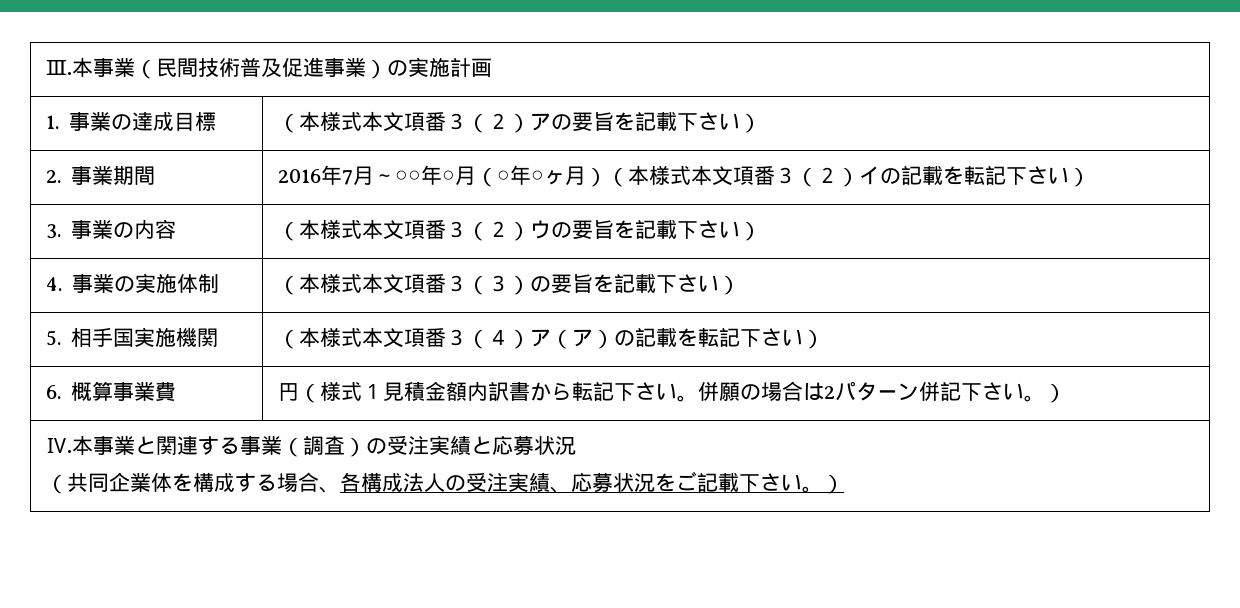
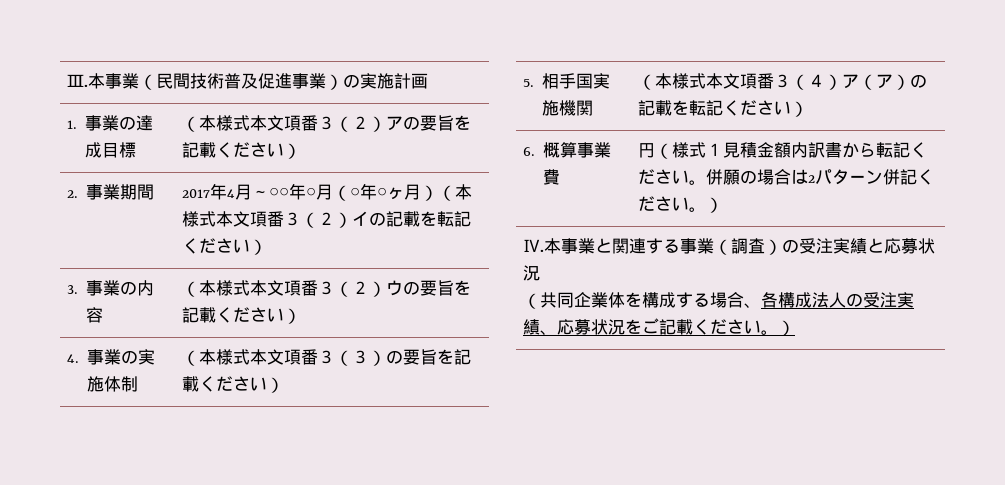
- 1.事業の達成目標 | （本様式本文項番３（２）アの要旨を記載下さい）
+ 1.事業の達成目標 | （本様式本文項番３（２）アの要旨を記載ください）
- 2.事業期間 | 2016年7月～○○年○月（○年○ヶ月）（本様式本文項番３（２）イの記載を転記下さい）
+ 2.事業期間 | 2017年4月～○○年○月（○年○ヶ月）（本様式本文項番３（２）イの記載を転記ください）
- 3.事業の内容 | （本様式本文項番３（２）ウの要旨を記載下さい）
+ 3.事業の内容 | （本様式本文項番３（２）ウの要旨を記載ください）
- 4.事業の実施体制 | （本様式本文項番３（３）の要旨を記載下さい）
+ 4.事業の実施体制 | （本様式本文項番３（３）の要旨を記載ください）
- 5.相手国実施機関 | （本様式本文項番３（４）ア（ア）の記載を転記下さい）
+ 5.相手国実施機関 | （本様式本文項番３（４）ア（ア）の記載を転記ください）
- 6.概算事業費 | 円（様式１見積金額内訳書から転記下さい。併願の場合は2パターン併記下さい。）
+ 6.概算事業費 | 円（様式１見積金額内訳書から転記ください。併願の場合は2パターン併記ください。）
  Ⅳ.本事業と関連する事業（調査）の受注実績と応募状況
- （共同企業体を構成する場合、各構成法人の受注実績、応募状況をご記載下さい。）
+ （共同企業体を構成する場合、各構成法人の受注実績、応募状況をご記載ください。）

